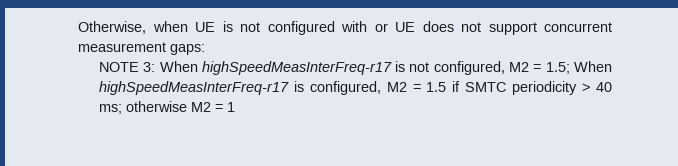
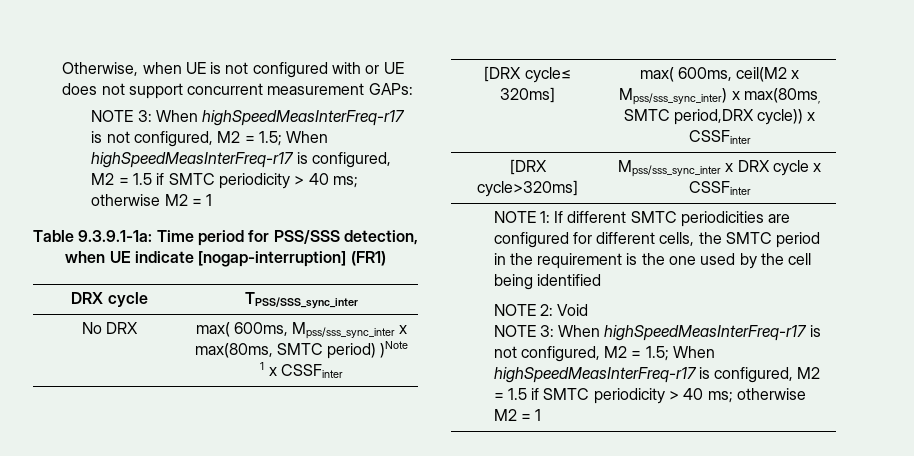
- Otherwise, when UE is not configured with or UE does not support concurrent measurement gaps:
+ Otherwise, when UE is not configured with or UE does not support concurrent measurement GAPs:
+ Table 9.3.9.1-1a: Time period for PSS/SSS detection, when UE indicate [nogap-interruption] (FR1)
+ DRX cycle | TPSS/SSS_sync_inter
+ No DRX | max( 600ms, Mpss/sss_sync_inter x max(80ms, SMTC period) )Note 1 x CSSFinter
+ [DRX cycle≤ 320ms] | max( 600ms, ceil(M2 x Mpss/sss_sync_inter) x max(80ms, SMTC period,DRX cycle)) x CSSFinter
+ [DRX cycle>320ms] | Mpss/sss_sync_inter x DRX cycle x CSSFinter
+ NOTE 1: If different SMTC periodicities are configured for different cells, the SMTC period in the requirement is the one used by the cell being identified
+ NOTE 2: Void
+ NOTE 3: When highSpeedMeasInterFreq-r17 is not configured, M2 = 1.5; When highSpeedMeasInterFreq-r17 is configured, M2 = 1.5 if SMTC periodicity > 40 ms; otherwise M2 = 1

